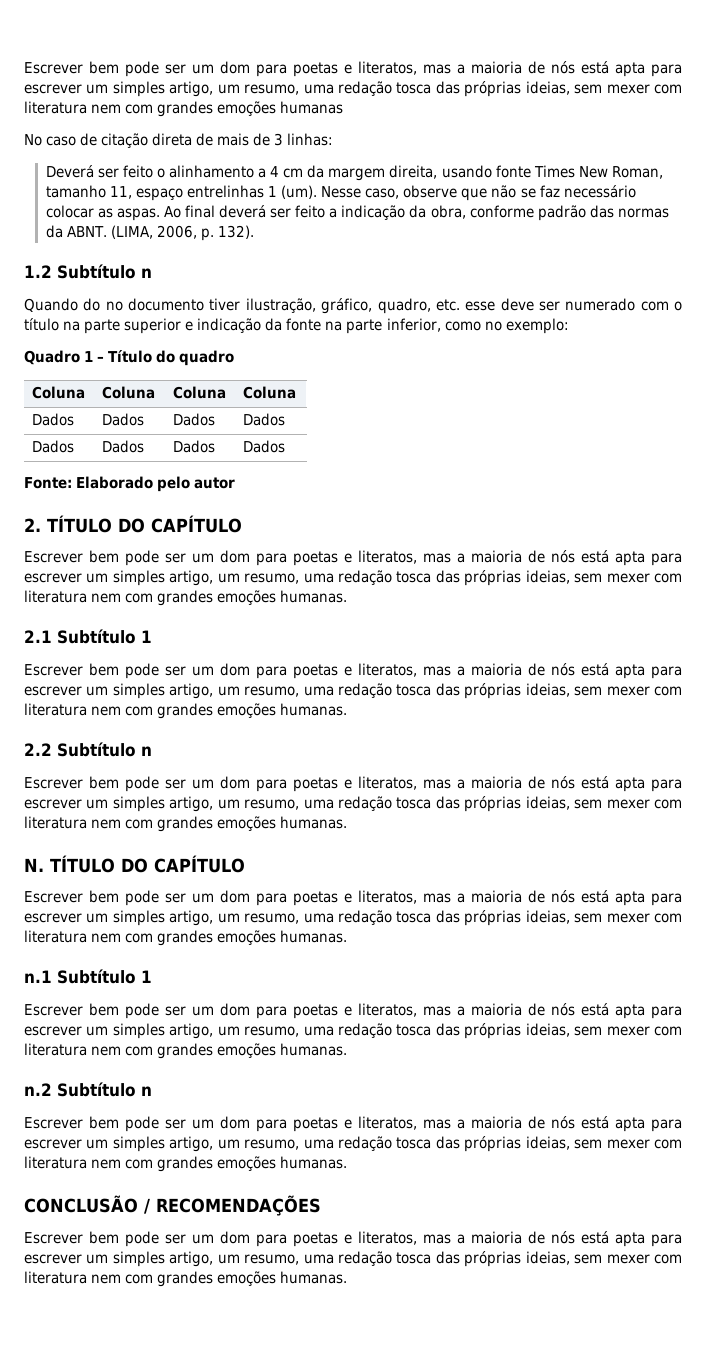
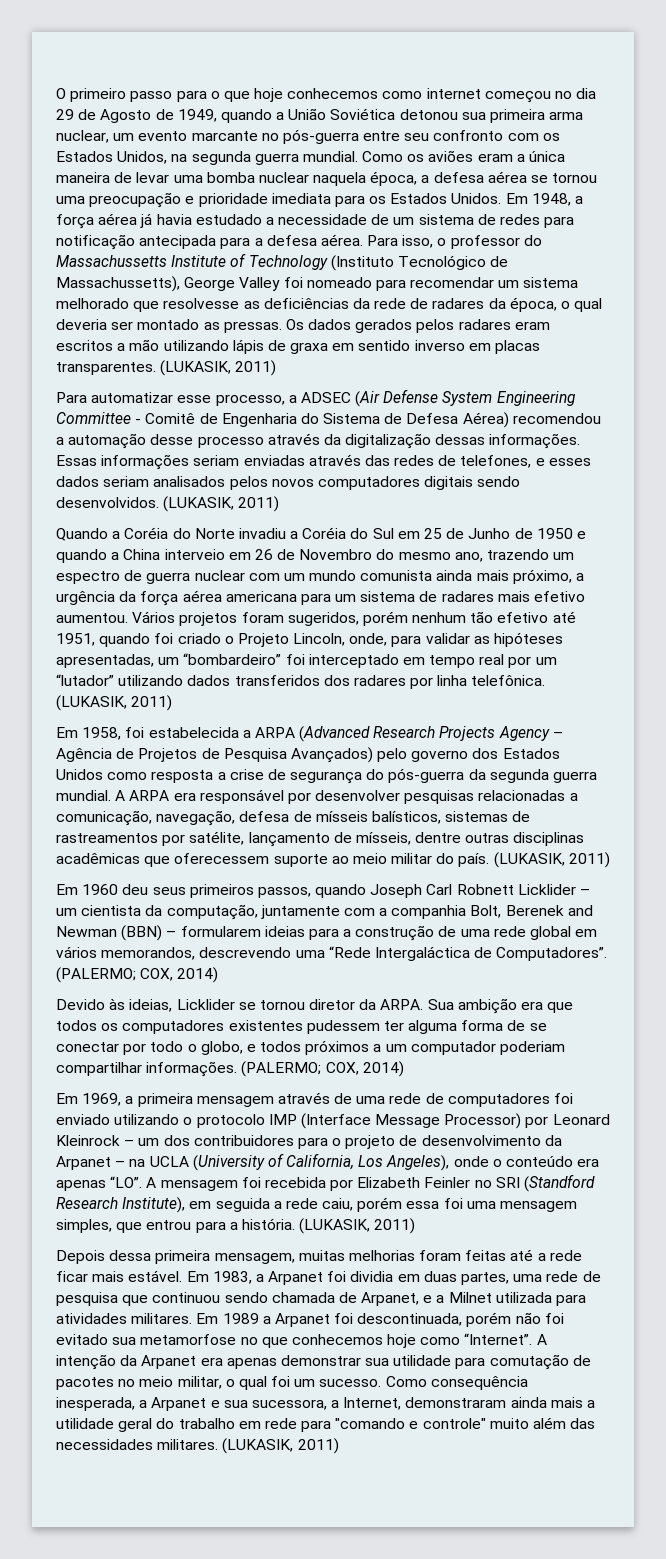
- Escrever bem pode ser um dom para poetas e literatos, mas a maioria de nós está apta para escrever um simples artigo, um resumo, uma redação tosca das próprias ideias, sem mexer com literatura nem com grandes emoções humanas
- No caso de citação direta de mais de 3 linhas:
- Deverá ser feito o alinhamento a 4 cm da margem direita, usando fonte Times New Roman, tamanho 11, espaço entrelinhas 1 (um). Nesse caso, observe que não se faz necessário colocar as aspas. Ao final deverá ser feito a indicação da obra, conforme padrão das normas da ABNT. (LIMA, 2006, p. 132).
- 1.2 Subtítulo n
- Quando do no documento tiver ilustração, gráfico, quadro, etc. esse deve ser numerado com o título na parte superior e indicação da fonte na parte inferior, como no exemplo:
- Quadro 1 – Título do quadro
- Coluna | Coluna | Coluna | Coluna
- Dados | Dados | Dados | Dados
- Dados | Dados | Dados | Dados
- Fonte: Elaborado pelo autor
- 2. TÍTULO DO CAPÍTULO
- Escrever bem pode ser um dom para poetas e literatos, mas a maioria de nós está apta para escrever um simples artigo, um resumo, uma redação tosca das próprias ideias, sem mexer com literatura nem com grandes emoções humanas.
- 2.1 Subtítulo 1
- Escrever bem pode ser um dom para poetas e literatos, mas a maioria de nós está apta para escrever um simples artigo, um resumo, uma redação tosca das próprias ideias, sem mexer com literatura nem com grandes emoções humanas.
- 2.2 Subtítulo n
- Escrever bem pode ser um dom para poetas e literatos, mas a maioria de nós está apta para escrever um simples artigo, um resumo, uma redação tosca das próprias ideias, sem mexer com literatura nem com grandes emoções humanas.
- N. TÍTULO DO CAPÍTULO
- Escrever bem pode ser um dom para poetas e literatos, mas a maioria de nós está apta para escrever um simples artigo, um resumo, uma redação tosca das próprias ideias, sem mexer com literatura nem com grandes emoções humanas.
- n.1 Subtítulo 1
- Escrever bem pode ser um dom para poetas e literatos, mas a maioria de nós está apta para escrever um simples artigo, um resumo, uma redação tosca das próprias ideias, sem mexer com literatura nem com grandes emoções humanas.
- n.2 Subtítulo n
- Escrever bem pode ser um dom para poetas e literatos, mas a maioria de nós está apta para escrever um simples artigo, um resumo, uma redação tosca das próprias ideias, sem mexer com literatura nem com grandes emoções humanas.
- CONCLUSÃO / RECOMENDAÇÕES
- Escrever bem pode ser um dom para poetas e literatos, mas a maioria de nós está apta para escrever um simples artigo, um resumo, uma redação tosca das próprias ideias, sem mexer com literatura nem com grandes emoções humanas.
+ O primeiro passo para o que hoje conhecemos como internet começou no dia 29 de Agosto de 1949, quando a União Soviética detonou sua primeira arma nuclear, um evento marcante no pós-guerra entre seu confronto com os Estados Unidos, na segunda guerra mundial. Como os aviões eram a única maneira de levar uma bomba nuclear naquela época, a defesa aérea se tornou uma preocupação e prioridade imediata para os Estados Unidos. Em 1948, a força aérea já havia estudado a necessidade de um sistema de redes para notificação antecipada para a defesa aérea. Para isso, o professor do Massachussetts Institute of Technology (Instituto Tecnológico de Massachussetts), George Valley foi nomeado para recomendar um sistema melhorado que resolvesse as deficiências da rede de radares da época, o qual deveria ser montado as pressas. Os dados gerados pelos radares eram escritos a mão utilizando lápis de graxa em sentido inverso em placas transparentes. (LUKASIK, 2011)
+ Para automatizar esse processo, a ADSEC (Air Defense System Engineering Committee - Comitê de Engenharia do Sistema de Defesa Aérea) recomendou a automação desse processo através da digitalização dessas informações. Essas informações seriam enviadas através das redes de telefones, e esses dados seriam analisados pelos novos computadores digitais sendo desenvolvidos. (LUKASIK, 2011)
+ Quando a Coréia do Norte invadiu a Coréia do Sul em 25 de Junho de 1950 e quando a China interveio em 26 de Novembro do mesmo ano, trazendo um espectro de guerra nuclear com um mundo comunista ainda mais próximo, a urgência da força aérea americana para um sistema de radares mais efetivo aumentou. Vários projetos foram sugeridos, porém nenhum tão efetivo até 1951, quando foi criado o Projeto Lincoln, onde, para validar as hipóteses apresentadas, um “bombardeiro” foi interceptado em tempo real por um “lutador” utilizando dados transferidos dos radares por linha telefônica. (LUKASIK, 2011)
+ Em 1958, foi estabelecida a ARPA (Advanced Research Projects Agency – Agência de Projetos de Pesquisa Avançados) pelo governo dos Estados Unidos como resposta a crise de segurança do pós-guerra da segunda guerra mundial. A ARPA era responsável por desenvolver pesquisas relacionadas a comunicação, navegação, defesa de mísseis balísticos, sistemas de rastreamentos por satélite, lançamento de mísseis, dentre outras disciplinas acadêmicas que oferecessem suporte ao meio militar do país. (LUKASIK, 2011)
+ Em 1960 deu seus primeiros passos, quando Joseph Carl Robnett Licklider – um cientista da computação, juntamente com a companhia Bolt, Berenek and Newman (BBN) – formularem ideias para a construção de uma rede global em vários memorandos, descrevendo uma “Rede Intergaláctica de Computadores”. (PALERMO; COX, 2014)
+ Devido às ideias, Licklider se tornou diretor da ARPA. Sua ambição era que todos os computadores existentes pudessem ter alguma forma de se conectar por todo o globo, e todos próximos a um computador poderiam compartilhar informações. (PALERMO; COX, 2014)
+ Em 1969, a primeira mensagem através de uma rede de computadores foi enviado utilizando o protocolo IMP (Interface Message Processor) por Leonard Kleinrock – um dos contribuidores para o projeto de desenvolvimento da Arpanet – na UCLA (University of California, Los Angeles), onde o conteúdo era apenas “LO”. A mensagem foi recebida por Elizabeth Feinler no SRI (Standford Research Institute), em seguida a rede caiu, porém essa foi uma mensagem simples, que entrou para a história. (LUKASIK, 2011)
+ Depois dessa primeira mensagem, muitas melhorias foram feitas até a rede ficar mais estável. Em 1983, a Arpanet foi dividia em duas partes, uma rede de pesquisa que continuou sendo chamada de Arpanet, e a Milnet utilizada para atividades militares. Em 1989 a Arpanet foi descontinuada, porém não foi evitado sua metamorfose no que conhecemos hoje como “Internet”. A intenção da Arpanet era apenas demonstrar sua utilidade para comutação de pacotes no meio militar, o qual foi um sucesso. Como consequência inesperada, a Arpanet e sua sucessora, a Internet, demonstraram ainda mais a utilidade geral do trabalho em rede para "comando e controle" muito além das necessidades militares. (LUKASIK, 2011)

